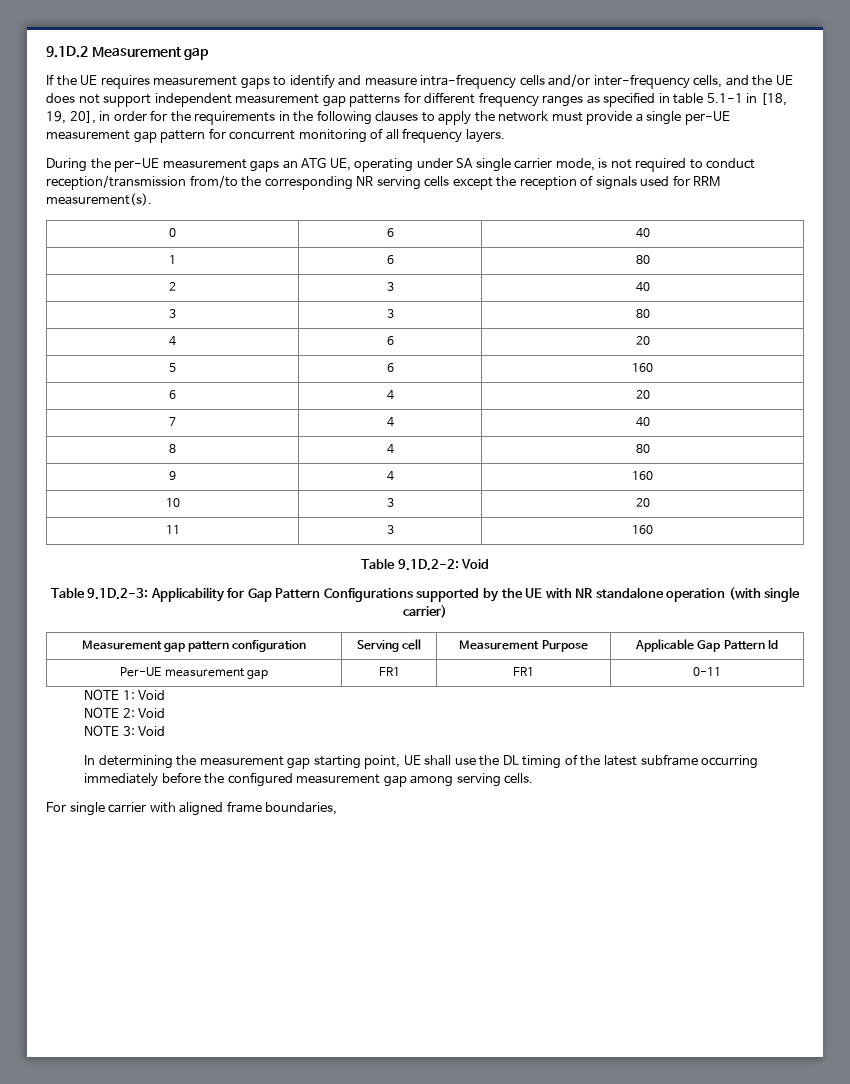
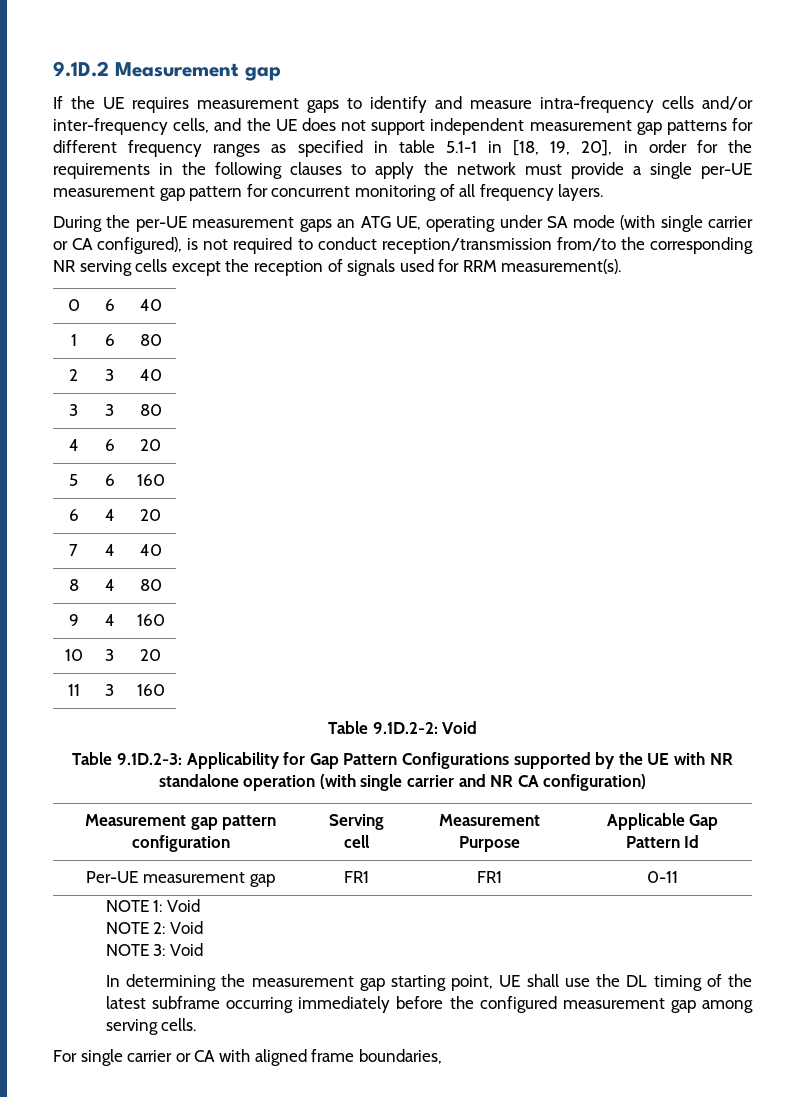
- During the per-UE measurement gaps an ATG UE, operating under SA single carrier mode, is not required to conduct reception/transmission from/to the corresponding NR serving cells except the reception of signals used for RRM measurement(s).
+ During the per-UE measurement gaps an ATG UE, operating under SA mode (with single carrier or CA configured), is not required to conduct reception/transmission from/to the corresponding NR serving cells except the reception of signals used for RRM measurement(s).
- Table 9.1D.2-3: Applicability for Gap Pattern Configurations supported by the UE with NR standalone operation (with single carrier)
+ Table 9.1D.2-3: Applicability for Gap Pattern Configurations supported by the UE with NR standalone operation (with single carrier and NR CA configuration)
- For single carrier with aligned frame boundaries,
+ For single carrier or CA with aligned frame boundaries,

